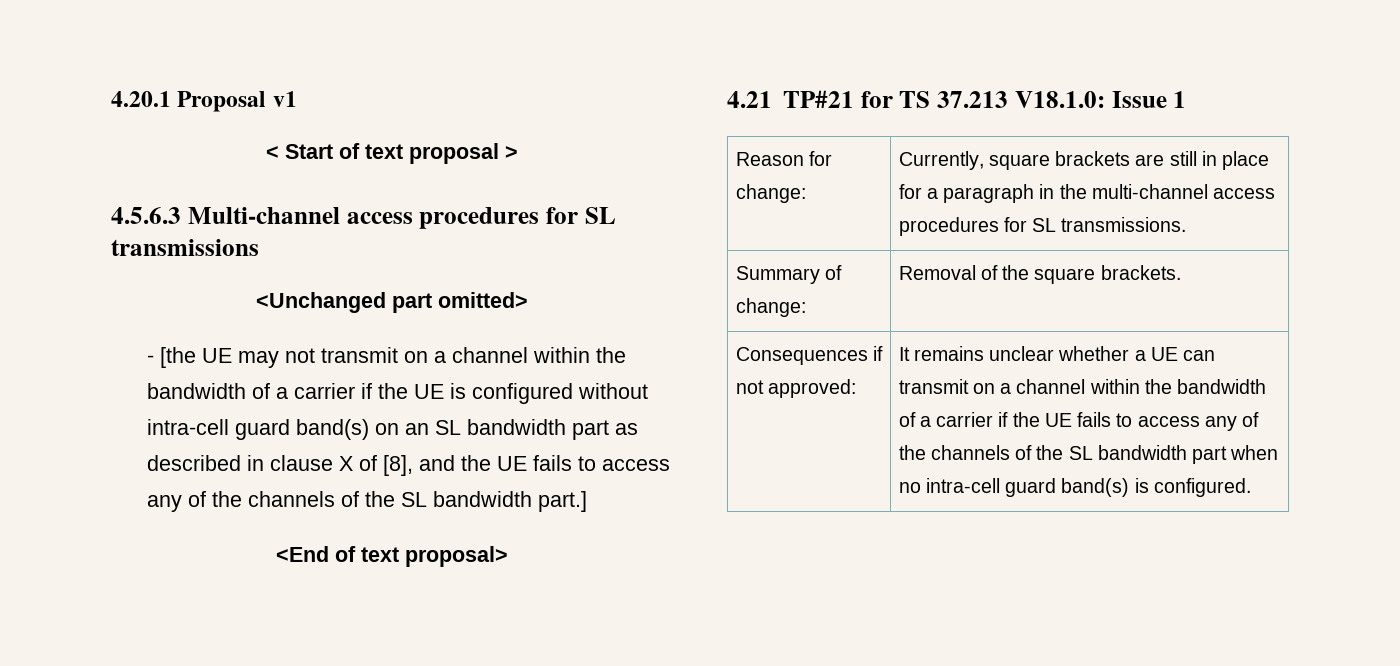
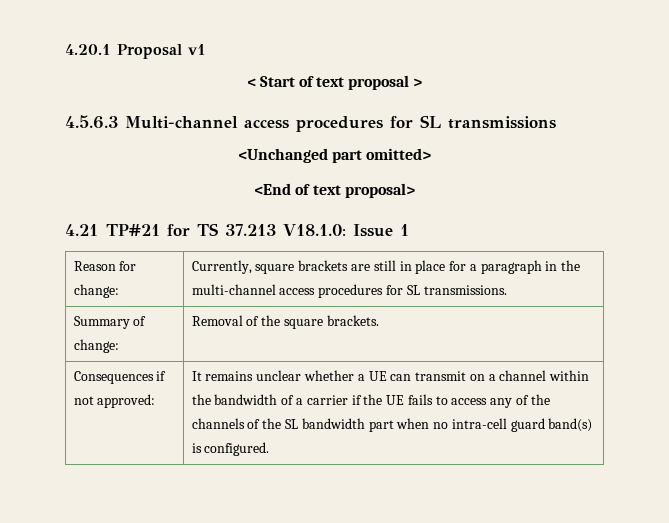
- - [the UE may not transmit on a channel within the bandwidth of a carrier if the UE is configured without intra-cell guard band(s) on an SL bandwidth part as described in clause X of [8], and the UE fails to access any of the channels of the SL bandwidth part.]

